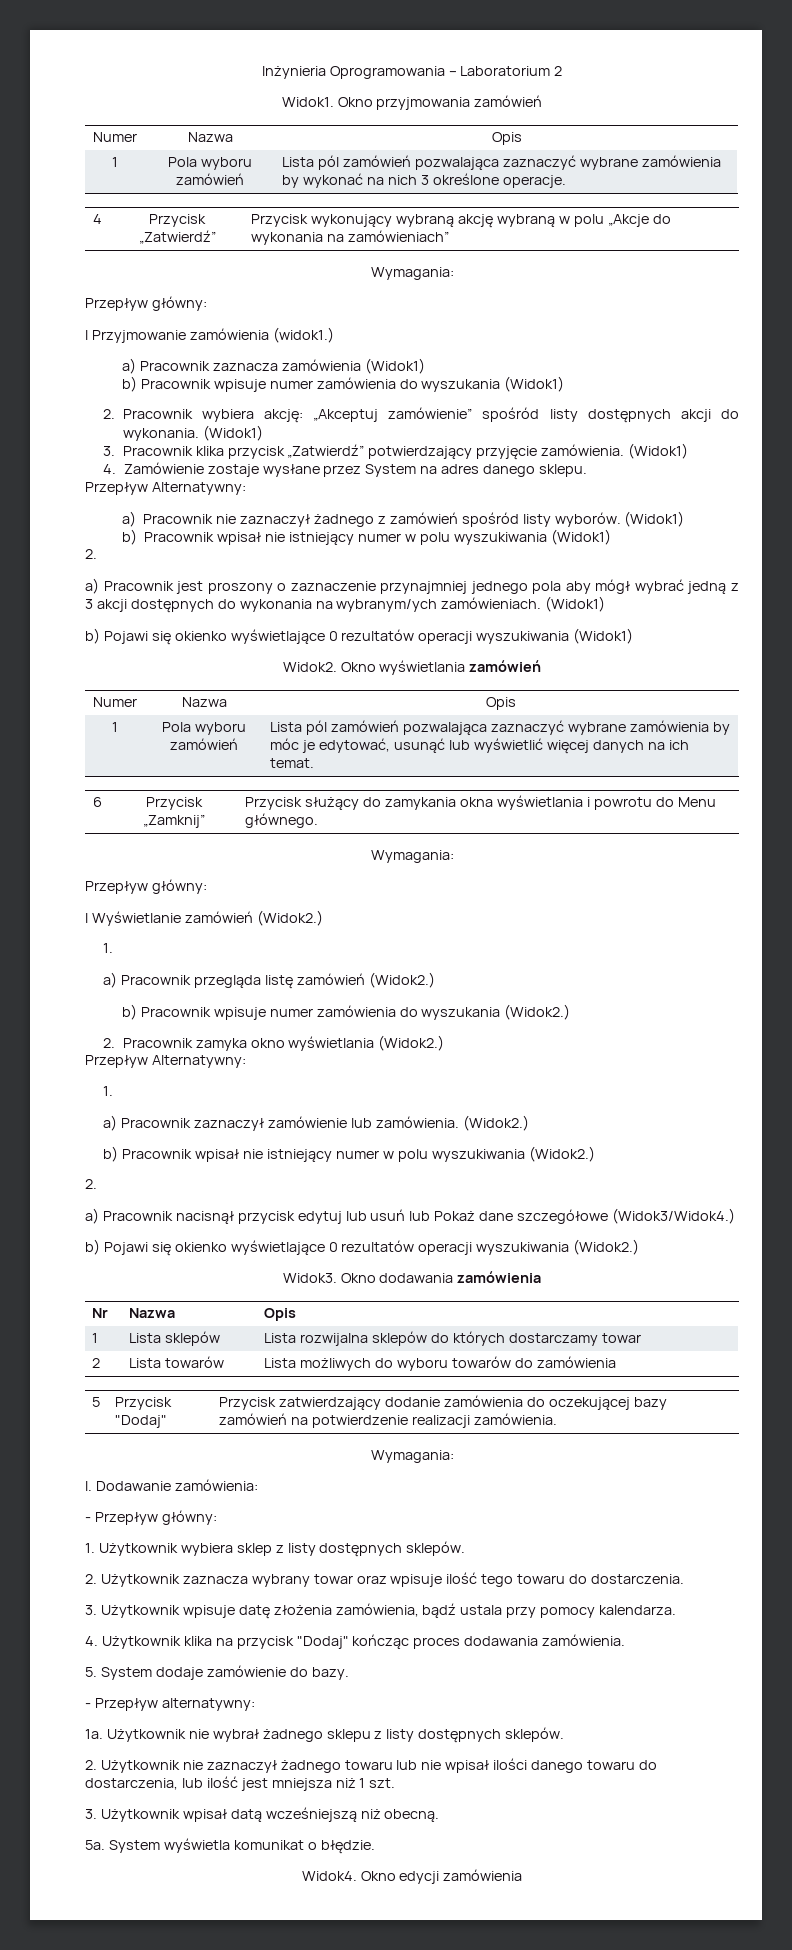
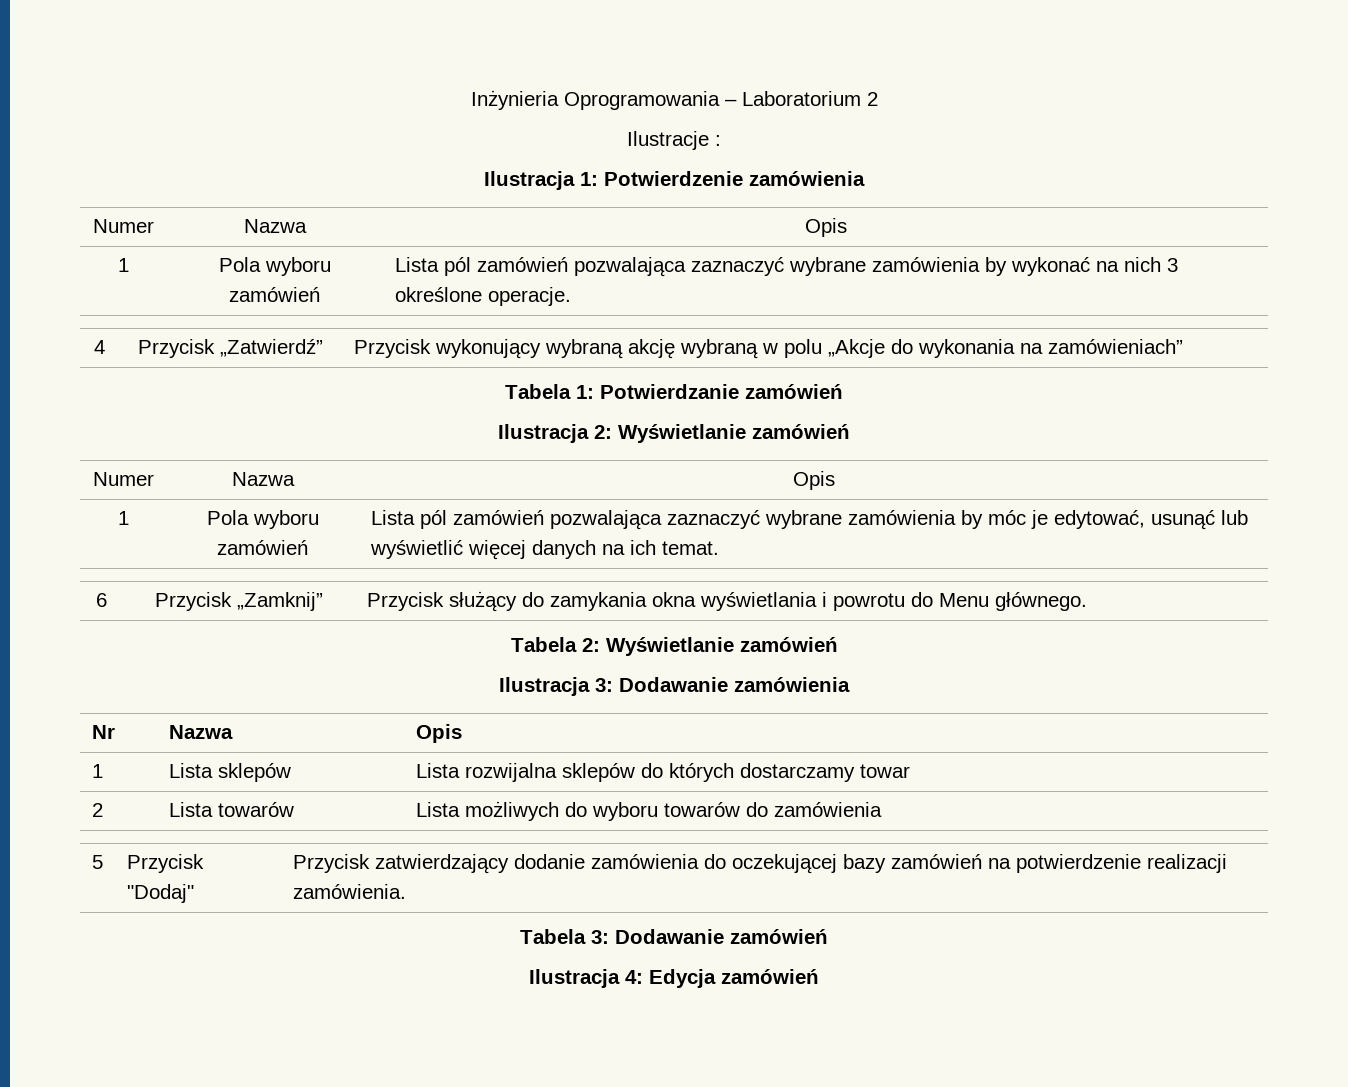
- Widok1. Okno przyjmowania zamówień
+ Ilustracje :
+ Ilustracja 1: Potwierdzenie zamówienia
  4 | Przycisk „Zatwierdź” | Przycisk wykonujący wybraną akcję wybraną w polu „Akcje do wykonania na zamówieniach”
- Wymagania:
- Przepływ główny:
- I Przyjmowanie zamówienia (widok1.)
- a) Pracownik zaznacza zamówienia (Widok1)
- b) Pracownik wpisuje numer zamówienia do wyszukania (Widok1)
- 2. Pracownik wybiera akcję: „Akceptuj zamówienie” spośród listy dostępnych akcji do wykonania. (Widok1)
- 3. Pracownik klika przycisk „Zatwierdź” potwierdzający przyjęcie zamówienia. (Widok1)
- 4. Zamówienie zostaje wysłane przez System na adres danego sklepu.
- Przepływ Alternatywny:
- a) Pracownik nie zaznaczył żadnego z zamówień spośród listy wyborów. (Widok1)
- b) Pracownik wpisał nie istniejący numer w polu wyszukiwania (Widok1)
- 2.
- a) Pracownik jest proszony o zaznaczenie przynajmniej jednego pola aby mógł wybrać jedną z 3 akcji dostępnych do wykonania na wybranym/ych zamówieniach. (Widok1)
- b) Pojawi się okienko wyświetlające 0 rezultatów operacji wyszukiwania (Widok1)
- Widok2. Okno wyświetlania zamówień
+ Tabela 1: Potwierdzanie zamówień
+ Ilustracja 2: Wyświetlanie zamówień
  6 | Przycisk „Zamknij” | Przycisk służący do zamykania okna wyświetlania i powrotu do Menu głównego.
- Wymagania:
- Przepływ główny:
- I Wyświetlanie zamówień (Widok2.)
- 1.
- a) Pracownik przegląda listę zamówień (Widok2.)
- b) Pracownik wpisuje numer zamówienia do wyszukania (Widok2.)
- 2. Pracownik zamyka okno wyświetlania (Widok2.)
- Przepływ Alternatywny:
- 1.
- a) Pracownik zaznaczył zamówienie lub zamówienia. (Widok2.)
- b) Pracownik wpisał nie istniejący numer w polu wyszukiwania (Widok2.)
- 2.
- a) Pracownik nacisnął przycisk edytuj lub usuń lub Pokaż dane szczegółowe (Widok3/Widok4.)
- b) Pojawi się okienko wyświetlające 0 rezultatów operacji wyszukiwania (Widok2.)
- Widok3. Okno dodawania zamówienia
+ Tabela 2: Wyświetlanie zamówień
+ Ilustracja 3: Dodawanie zamówienia
  5 | Przycisk "Dodaj" | Przycisk zatwierdzający dodanie zamówienia do oczekującej bazy zamówień na potwierdzenie realizacji zamówienia.
- Wymagania:
- I. Dodawanie zamówienia:
- - Przepływ główny:
- 1. Użytkownik wybiera sklep z listy dostępnych sklepów.
- 2. Użytkownik zaznacza wybrany towar oraz wpisuje ilość tego towaru do dostarczenia.
- 3. Użytkownik wpisuje datę złożenia zamówienia, bądź ustala przy pomocy kalendarza.
- 4. Użytkownik klika na przycisk "Dodaj" kończąc proces dodawania zamówienia.
- 5. System dodaje zamówienie do bazy.
- - Przepływ alternatywny:
- 1a. Użytkownik nie wybrał żadnego sklepu z listy dostępnych sklepów.
- 2. Użytkownik nie zaznaczył żadnego towaru lub nie wpisał ilości danego towaru do dostarczenia, lub ilość jest mniejsza niż 1 szt.
- 3. Użytkownik wpisał datą wcześniejszą niż obecną.
- 5a. System wyświetla komunikat o błędzie.
- Widok4. Okno edycji zamówienia
+ Tabela 3: Dodawanie zamówień
+ Ilustracja 4: Edycja zamówień

